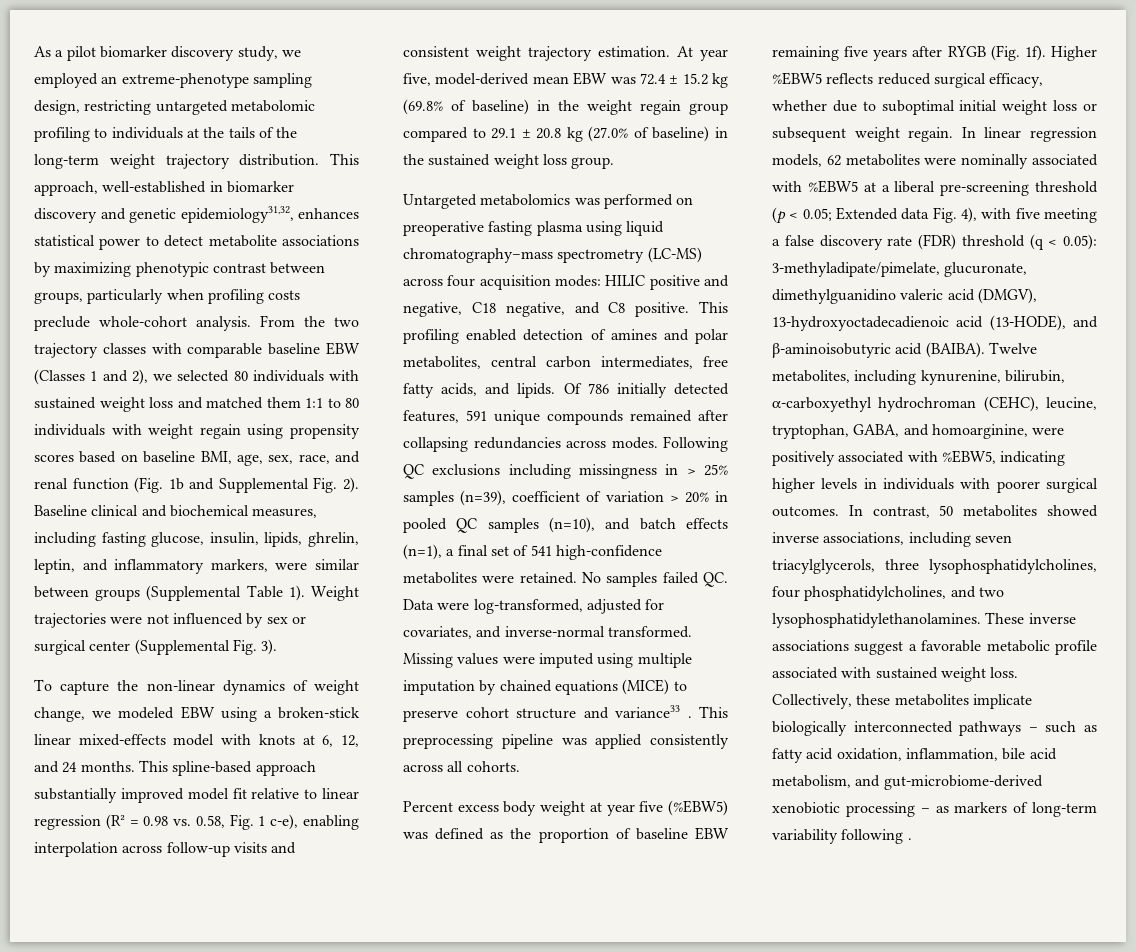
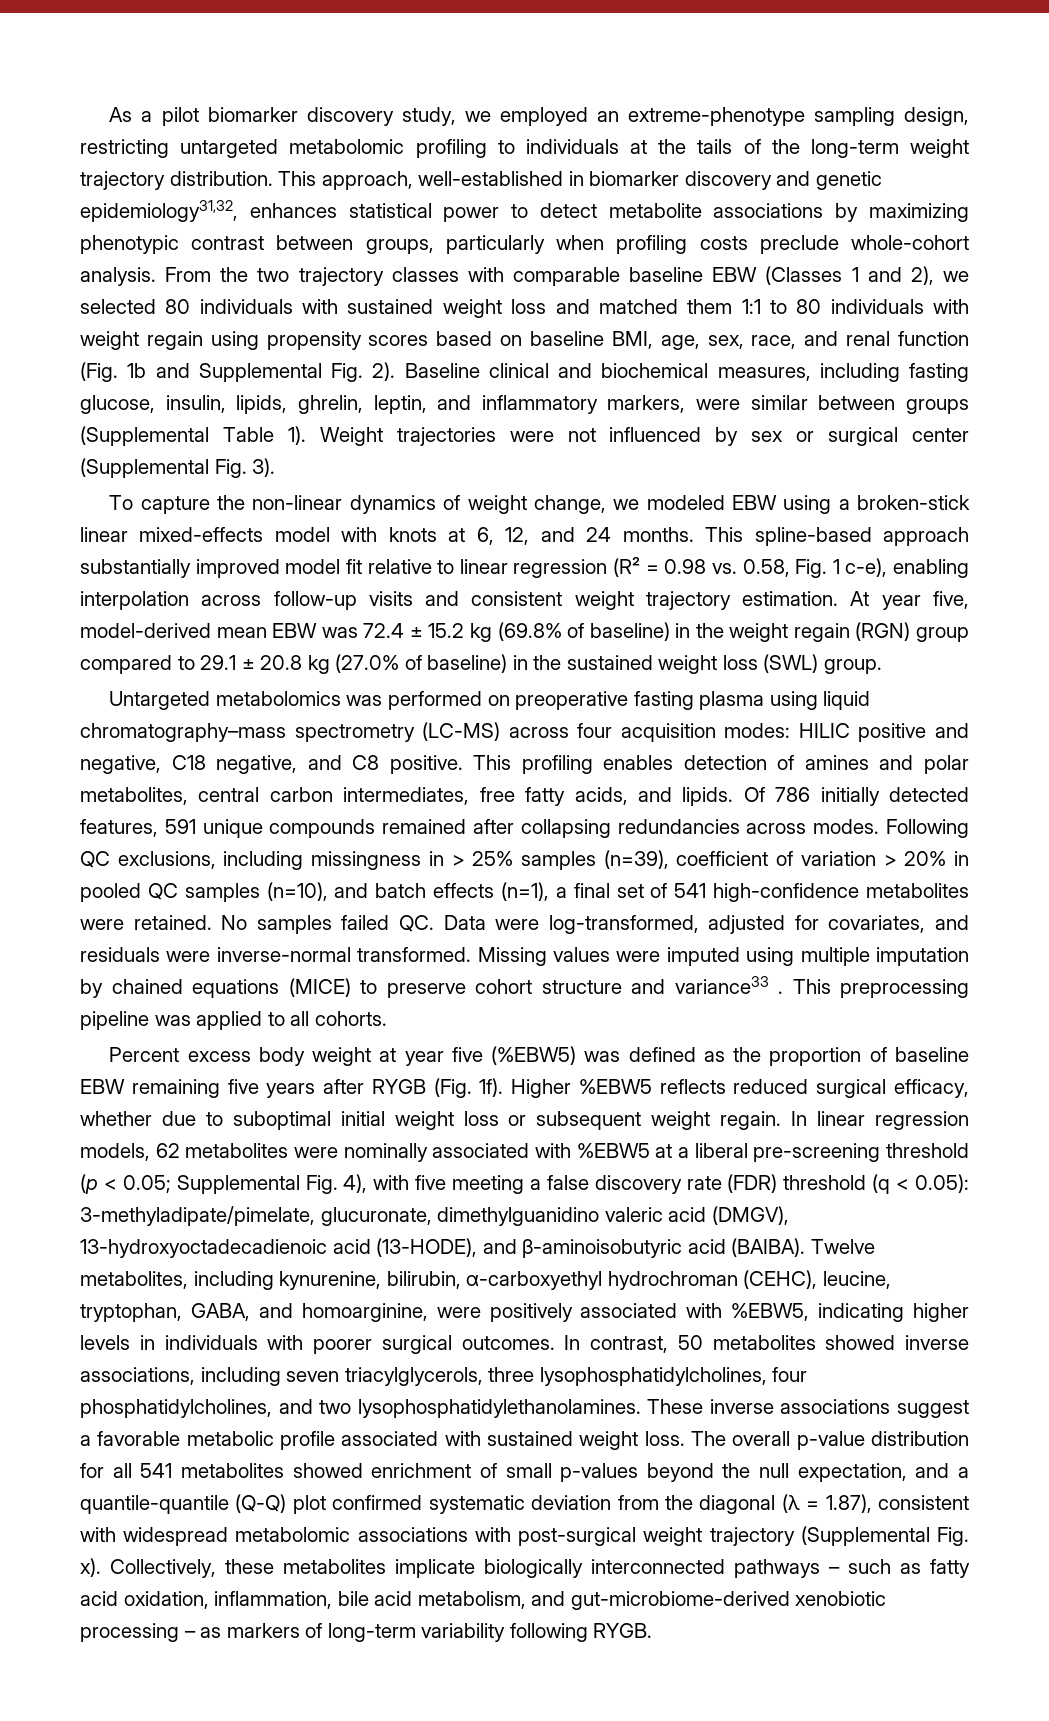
- At year five, model-derived mean EBW was 72.4 ± 15.2 kg (69.8% of baseline) in the weight regain group compared to 29.1 ± 20.8 kg (27.0% of baseline) in the sustained weight loss group.
+ At year five, model-derived mean EBW was 72.4 ± 15.2 kg (69.8% of baseline) in the weight regain (RGN) group compared to 29.1 ± 20.8 kg (27.0% of baseline) in the sustained weight loss (SWL) group.
- This profiling enabled detection of amines and polar metabolites, central carbon intermediates, free fatty acids, and lipids.
+ This profiling enables detection of amines and polar metabolites, central carbon intermediates, free fatty acids, and lipids.
- Following QC exclusions including missingness in > 25% samples (n=39), coefficient of variation > 20% in pooled QC samples (n=10), and batch effects (n=1), a final set of 541 high-confidence metabolites were retained.
+ Following QC exclusions, including missingness in > 25% samples (n=39), coefficient of variation > 20% in pooled QC samples (n=10), and batch effects (n=1), a final set of 541 high-confidence metabolites were retained.
- No samples failed QC. Data were log-transformed, adjusted for covariates, and inverse-normal transformed.
+ No samples failed QC. Data were log-transformed, adjusted for covariates, and residuals were inverse-normal transformed.
- This preprocessing pipeline was applied consistently across all cohorts.
+ This preprocessing pipeline was applied to all cohorts.
- In linear regression models, 62 metabolites were nominally associated with %EBW5 at a liberal pre-screening threshold (p < 0.05; Extended data Fig. 4), with five meeting a false discovery rate (FDR) threshold (q < 0.05): 3-methyladipate/pimelate, glucuronate, dimethylguanidino valeric acid (DMGV), 13-hydroxyoctadecadienoic acid (13-HODE), and β-aminoisobutyric acid (BAIBA).
+ In linear regression models, 62 metabolites were nominally associated with %EBW5 at a liberal pre-screening threshold (p < 0.05; Supplemental Fig. 4), with five meeting a false discovery rate (FDR) threshold (q < 0.05): 3-methyladipate/pimelate, glucuronate, dimethylguanidino valeric acid (DMGV), 13-hydroxyoctadecadienoic acid (13-HODE), and β-aminoisobutyric acid (BAIBA).
+ The overall p-value distribution for all 541 metabolites showed enrichment of small p-values beyond the null expectation, and a quantile-quantile (Q-Q) plot confirmed systematic deviation from the diagonal (λ = 1.87), consistent with widespread metabolomic associations with post-surgical weight trajectory (Supplemental Fig. x).
- Collectively, these metabolites implicate biologically interconnected pathways – such as fatty acid oxidation, inflammation, bile acid metabolism, and gut-microbiome-derived xenobiotic processing – as markers of long-term variability following .
+ Collectively, these metabolites implicate biologically interconnected pathways – such as fatty acid oxidation, inflammation, bile acid metabolism, and gut-microbiome-derived xenobiotic processing – as markers of long-term variability following RYGB.

